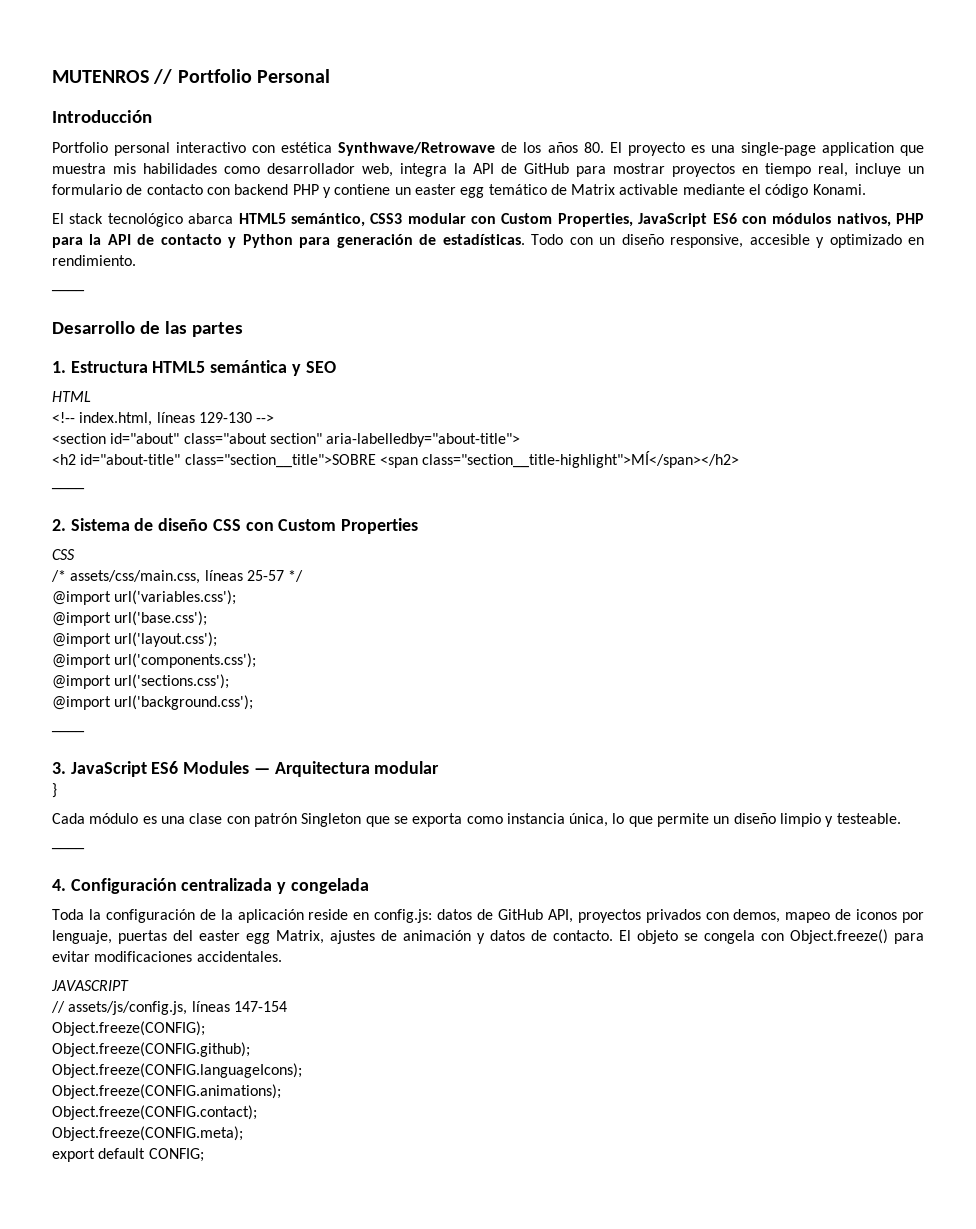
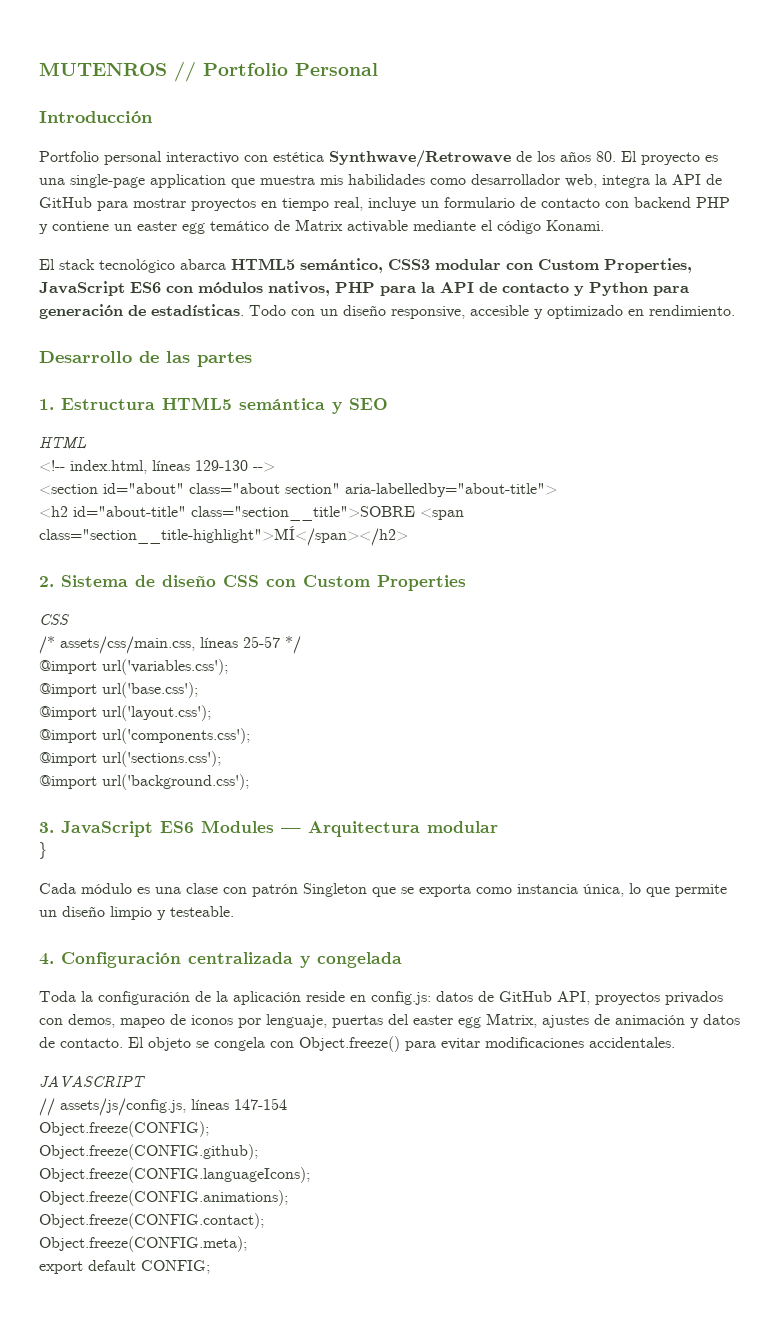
  Todo con un diseño responsive, accesible y optimizado en rendimiento.
- ────
  <h2 id="about-title" class="section__title">SOBRE <span class="section__title-highlight">MÍ</span></h2>
- ────
  @import url('background.css');
- ────
  Cada módulo es una clase con patrón Singleton que se exporta como instancia única, lo que permite un diseño limpio y testeable.
- ────

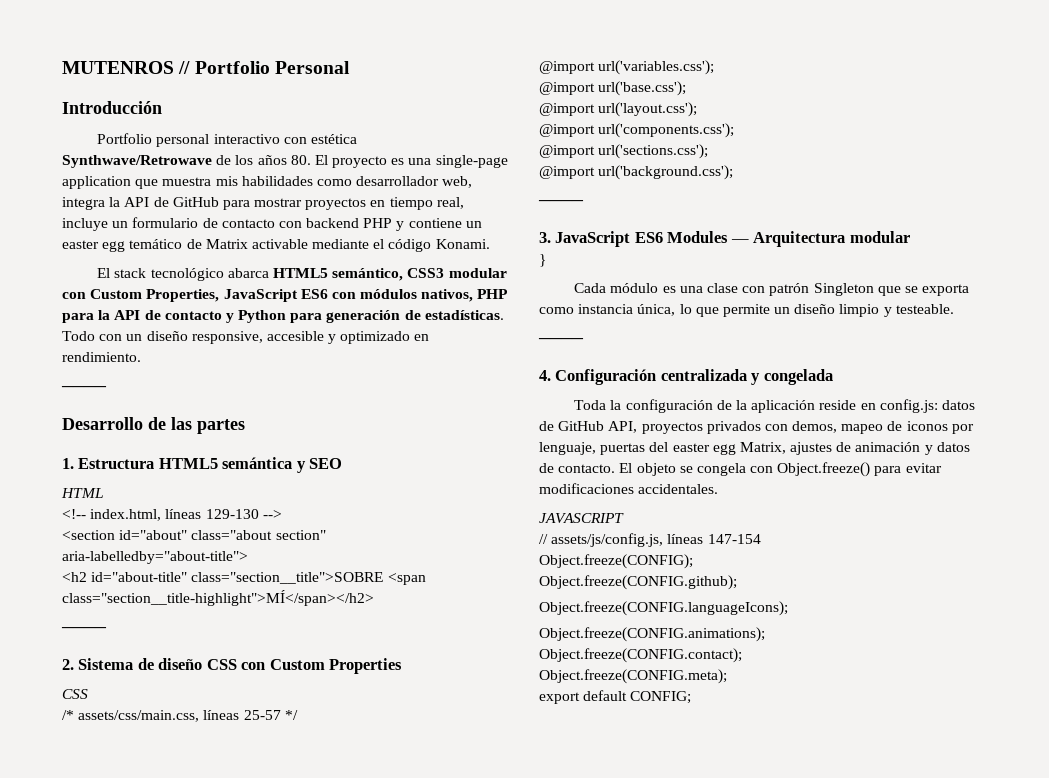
  Todo con un diseño responsive, accesible y optimizado en rendimiento.
+ ────
  <h2 id="about-title" class="section__title">SOBRE <span class="section__title-highlight">MÍ</span></h2>
+ ────
  @import url('background.css');
+ ────
  Cada módulo es una clase con patrón Singleton que se exporta como instancia única, lo que permite un diseño limpio y testeable.
+ ────

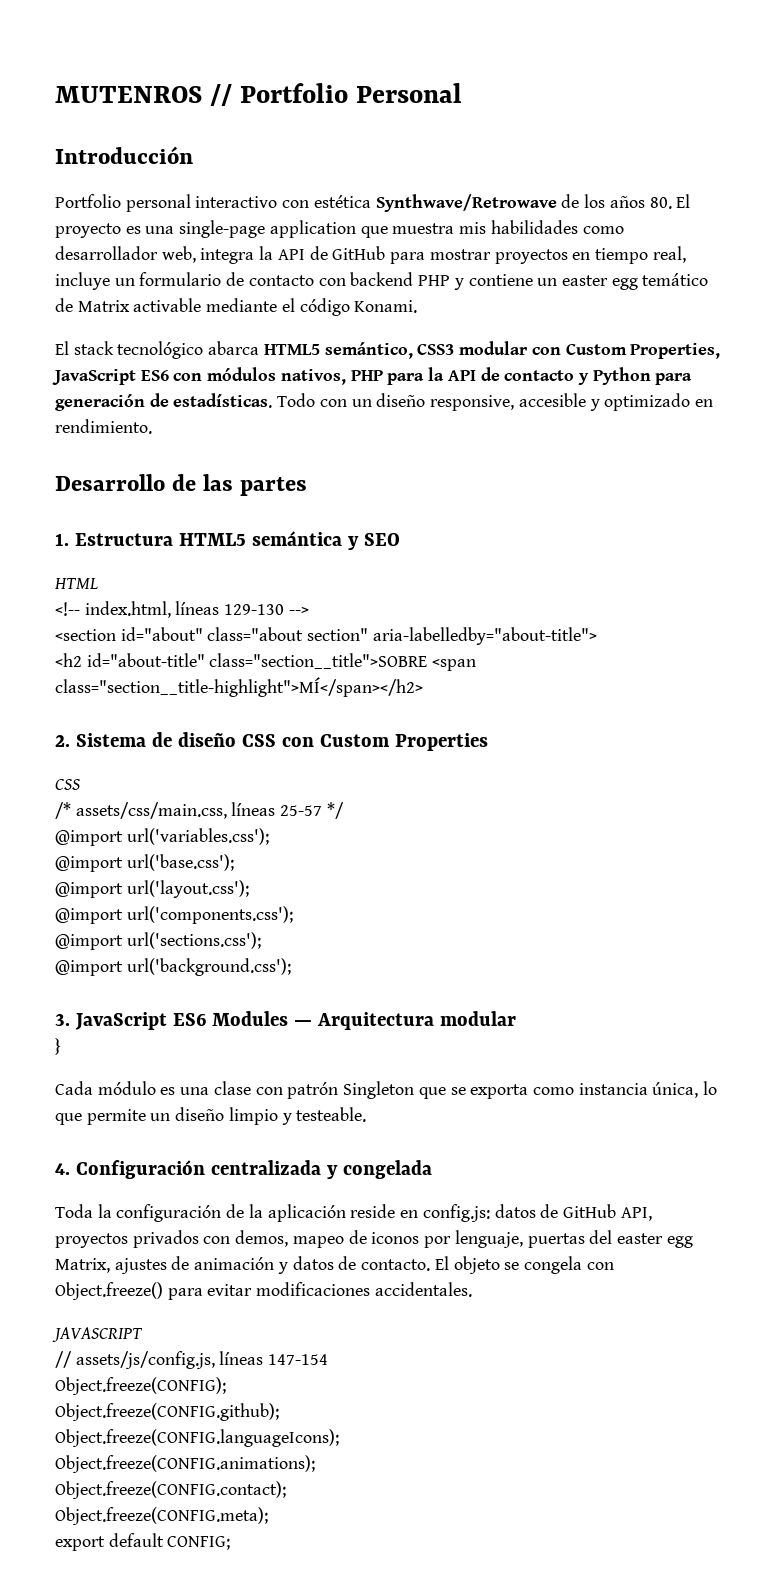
  Todo con un diseño responsive, accesible y optimizado en rendimiento.
- ────
  <h2 id="about-title" class="section__title">SOBRE <span class="section__title-highlight">MÍ</span></h2>
- ────
  @import url('background.css');
- ────
  Cada módulo es una clase con patrón Singleton que se exporta como instancia única, lo que permite un diseño limpio y testeable.
- ────

